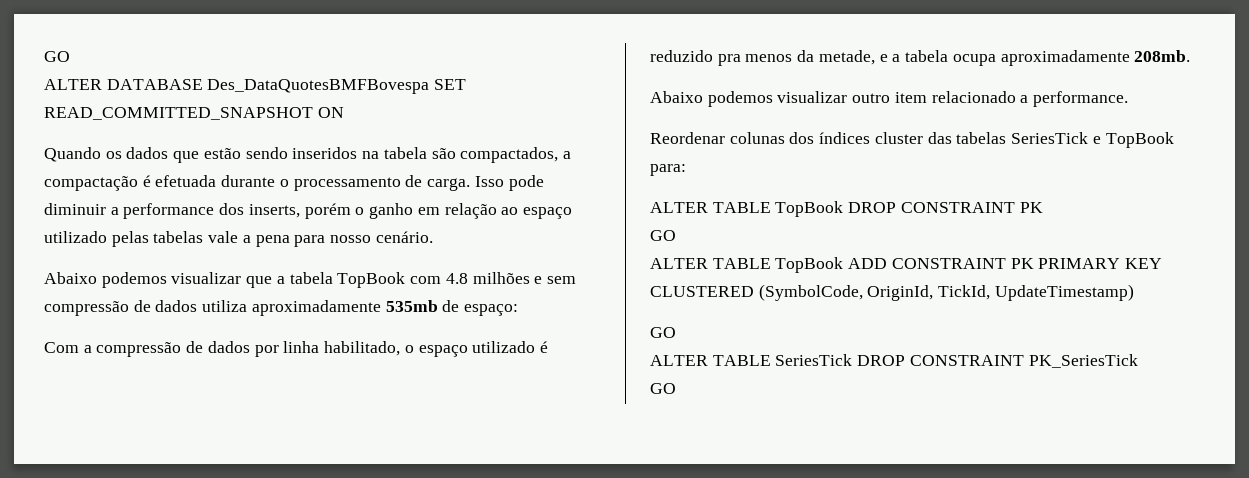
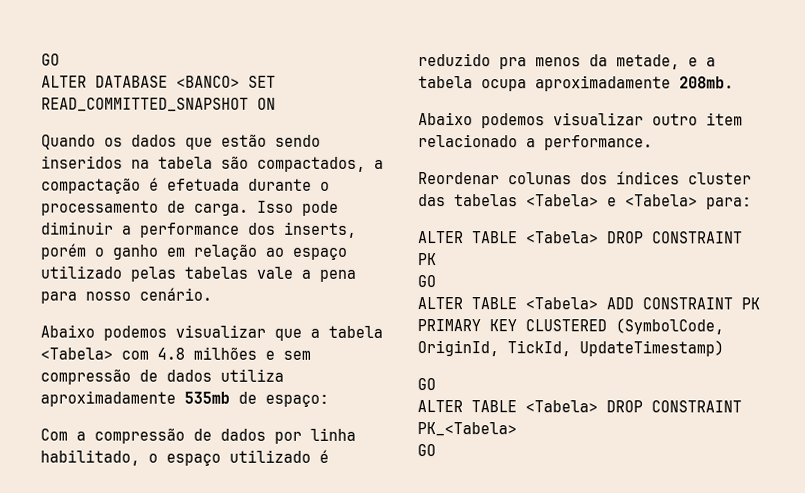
- ALTER DATABASE Des_DataQuotesBMFBovespa SET READ_COMMITTED_SNAPSHOT ON
+ ALTER DATABASE <BANCO> SET READ_COMMITTED_SNAPSHOT ON
- Abaixo podemos visualizar que a tabela TopBook com 4.8 milhões e sem compressão de dados utiliza aproximadamente 535mb de espaço:
+ Abaixo podemos visualizar que a tabela <Tabela> com 4.8 milhões e sem compressão de dados utiliza aproximadamente 535mb de espaço:
- Reordenar colunas dos índices cluster das tabelas SeriesTick e TopBook para:
+ Reordenar colunas dos índices cluster das tabelas <Tabela> e <Tabela> para:
- ALTER TABLE TopBook DROP CONSTRAINT PK
+ ALTER TABLE <Tabela> DROP CONSTRAINT PK
- ALTER TABLE TopBook ADD CONSTRAINT PK PRIMARY KEY CLUSTERED (SymbolCode, OriginId, TickId, UpdateTimestamp)
+ ALTER TABLE <Tabela> ADD CONSTRAINT PK PRIMARY KEY CLUSTERED (SymbolCode, OriginId, TickId, UpdateTimestamp)
- ALTER TABLE SeriesTick DROP CONSTRAINT PK_SeriesTick
+ ALTER TABLE <Tabela> DROP CONSTRAINT PK_<Tabela>

